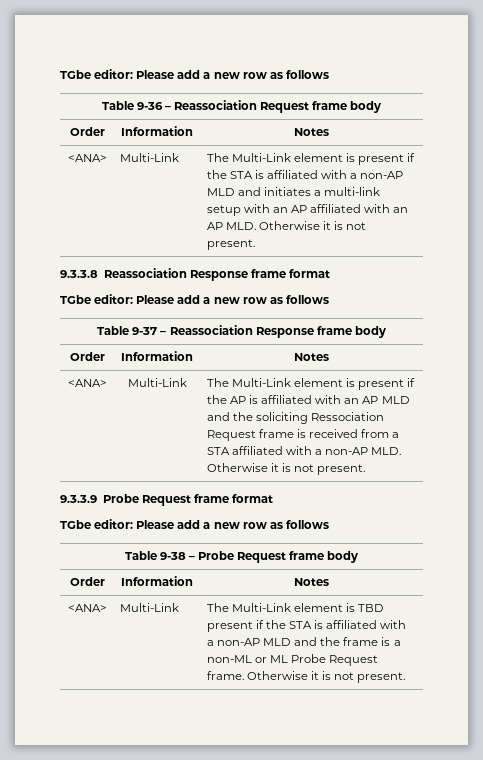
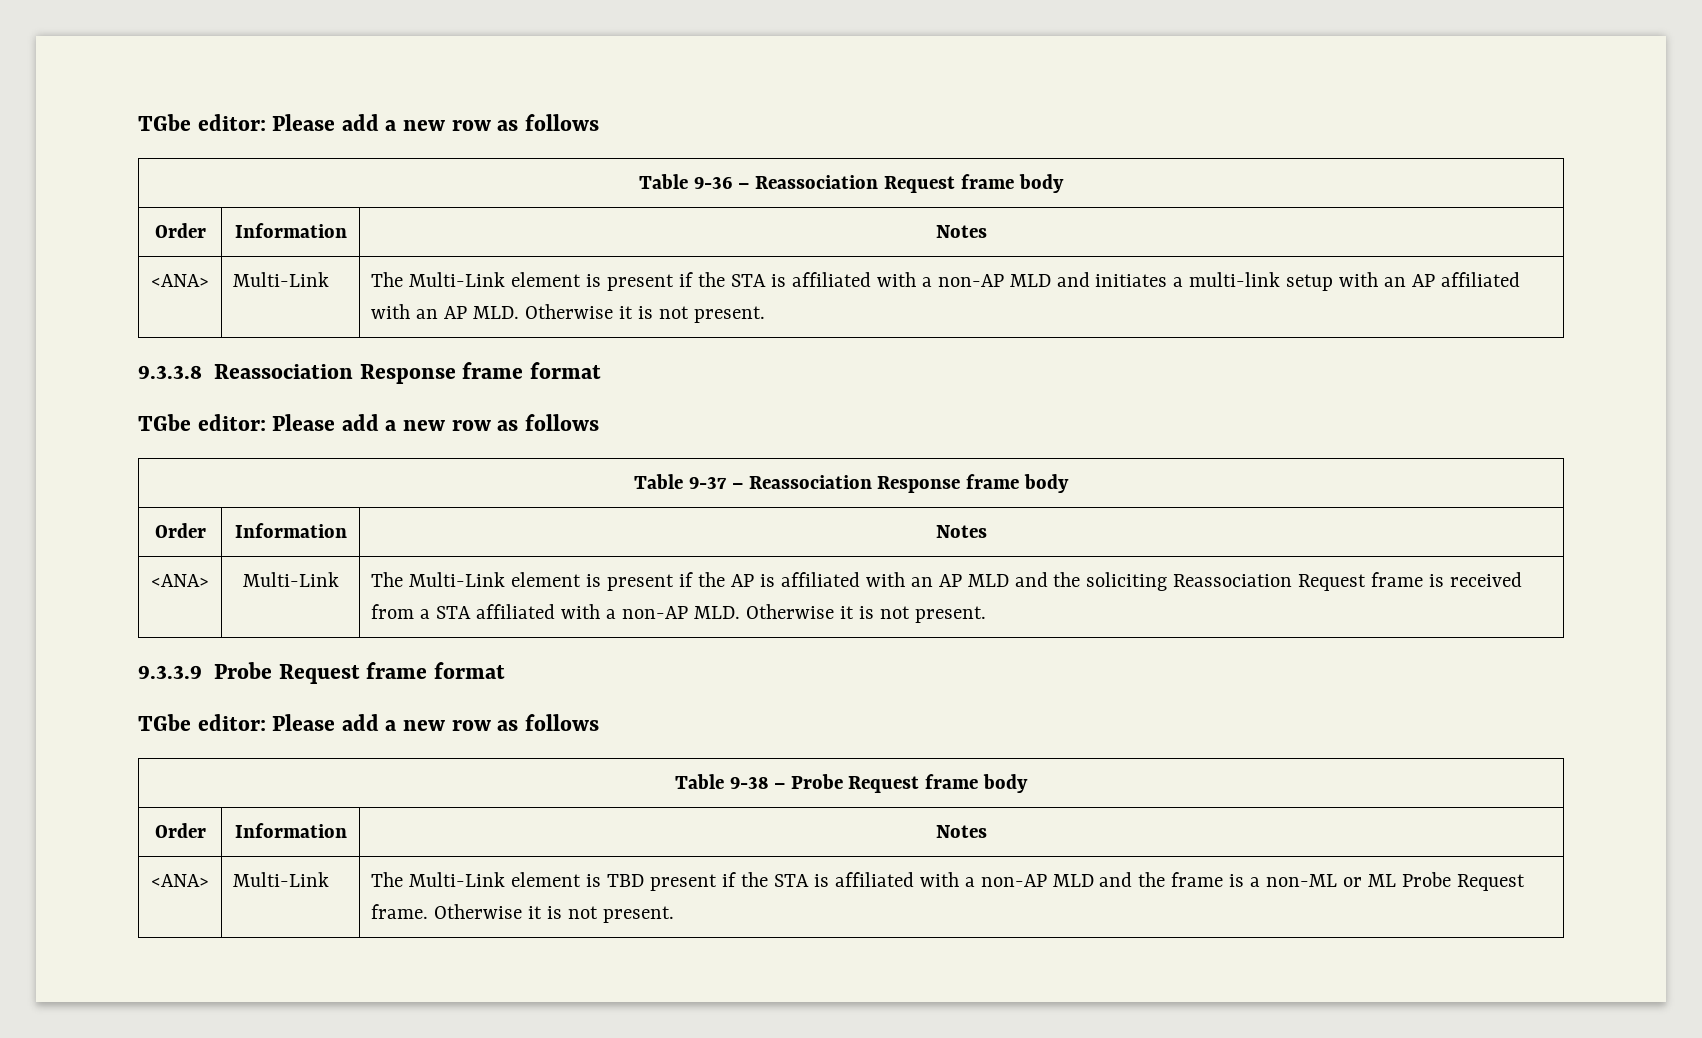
- <ANA> | Multi-Link | The Multi-Link element is present if the AP is affiliated with an AP MLD and the soliciting Ressociation Request frame is received from a STA affiliated with a non-AP MLD. Otherwise it is not present.
+ <ANA> | Multi-Link | The Multi-Link element is present if the AP is affiliated with an AP MLD and the soliciting Reassociation Request frame is received from a STA affiliated with a non-AP MLD. Otherwise it is not present.

